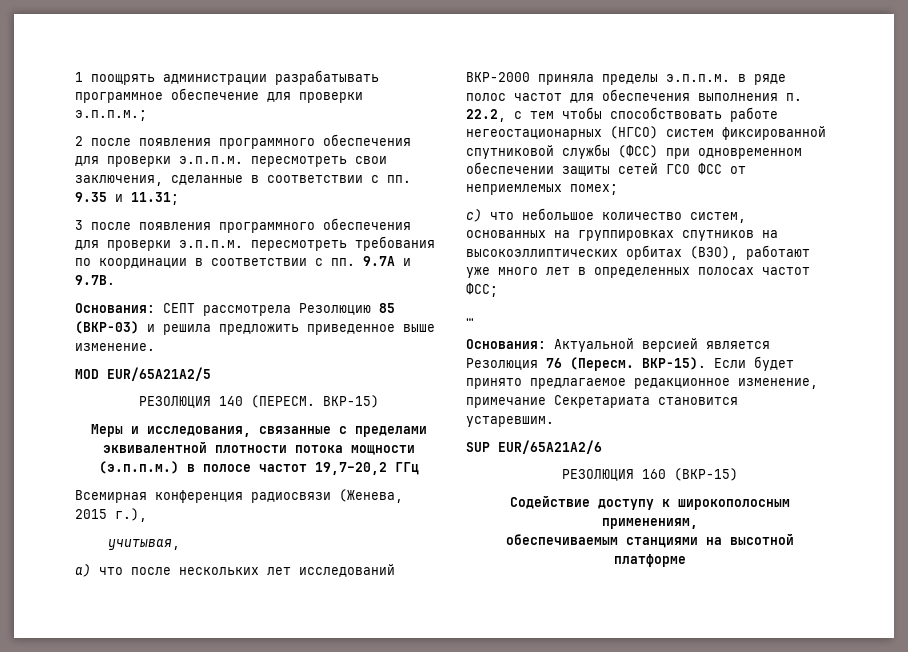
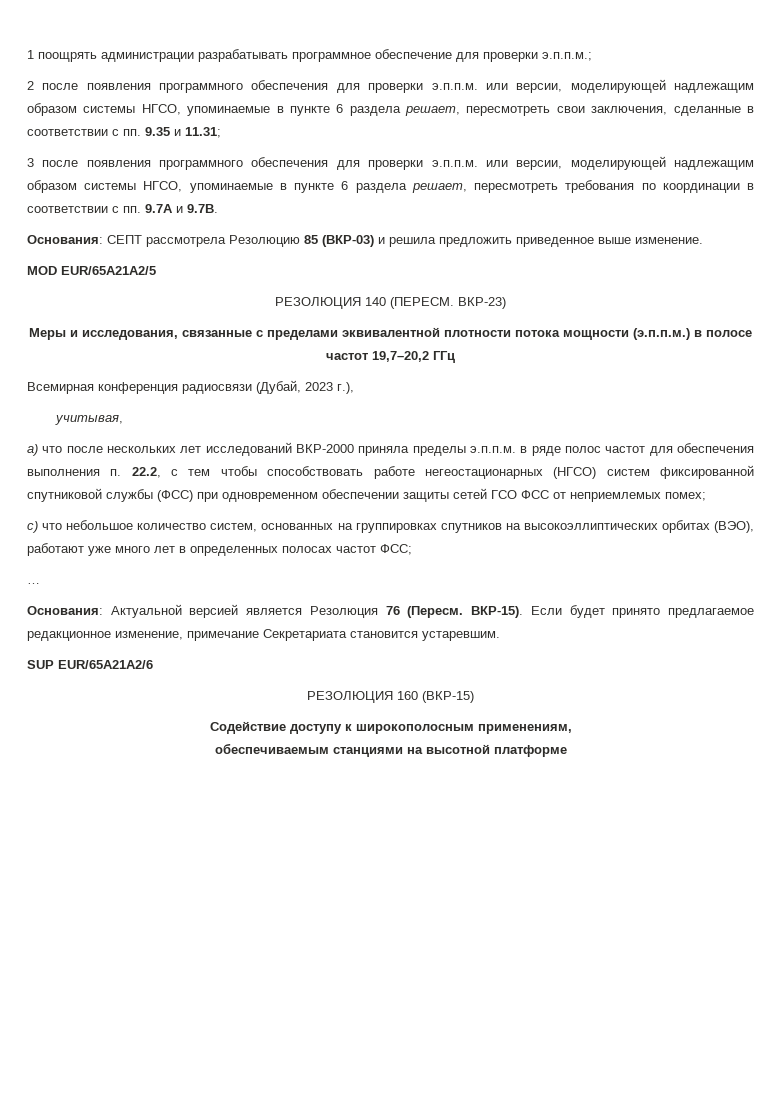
- 2 после появления программного обеспечения для проверки э.п.п.м. пересмотреть свои заключения, сделанные в соответствии с пп. 9.35 и 11.31;
+ 2 после появления программного обеспечения для проверки э.п.п.м. или версии, моделирующей надлежащим образом системы НГСО, упоминаемые в пункте 6 раздела решает, пересмотреть свои заключения, сделанные в соответствии с пп. 9.35 и 11.31;
- 3 после появления программного обеспечения для проверки э.п.п.м. пересмотреть требования по координации в соответствии с пп. 9.7A и 9.7B.
+ 3 после появления программного обеспечения для проверки э.п.п.м. или версии, моделирующей надлежащим образом системы НГСО, упоминаемые в пункте 6 раздела решает, пересмотреть требования по координации в соответствии с пп. 9.7A и 9.7B.
- ВКР-15)
+ ВКР-23)
- Всемирная конференция радиосвязи (Женева, 2015 г.),
+ Всемирная конференция радиосвязи (Дубай, 2023 г.),

